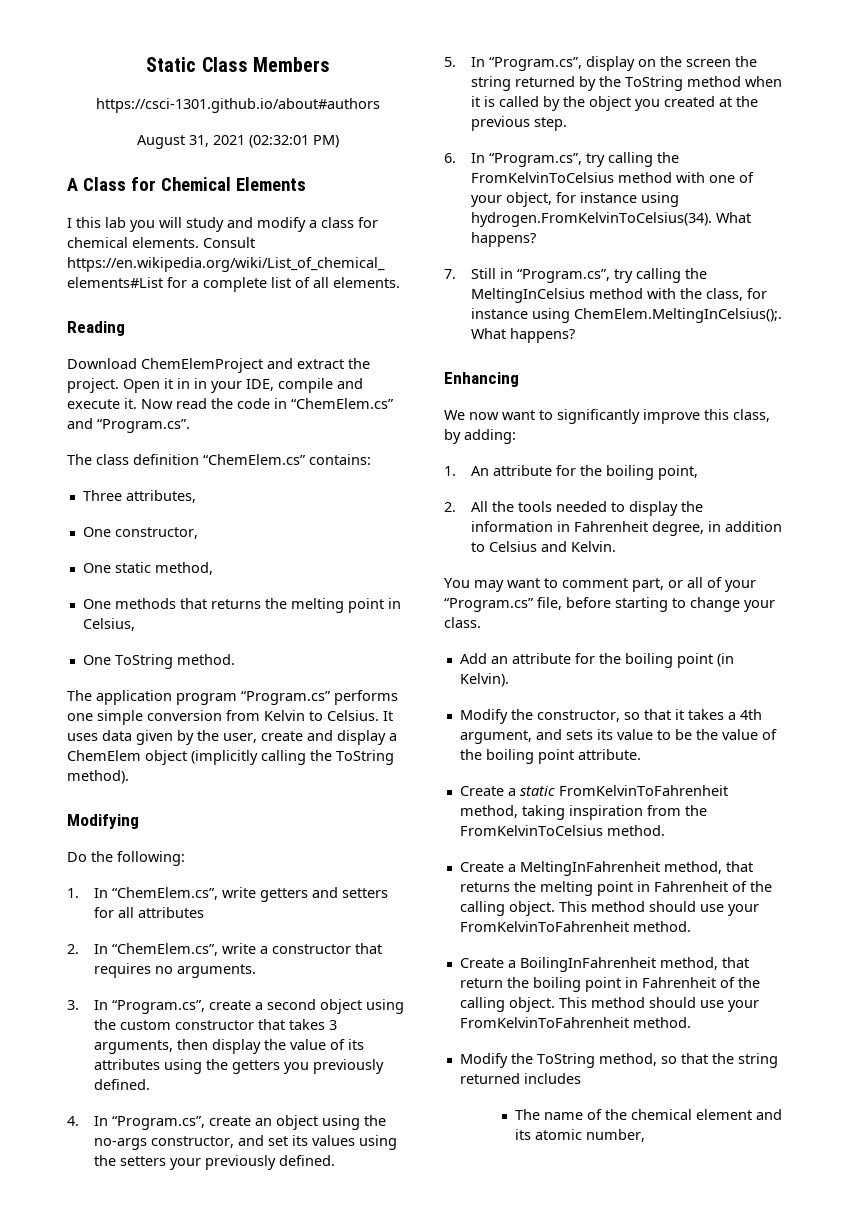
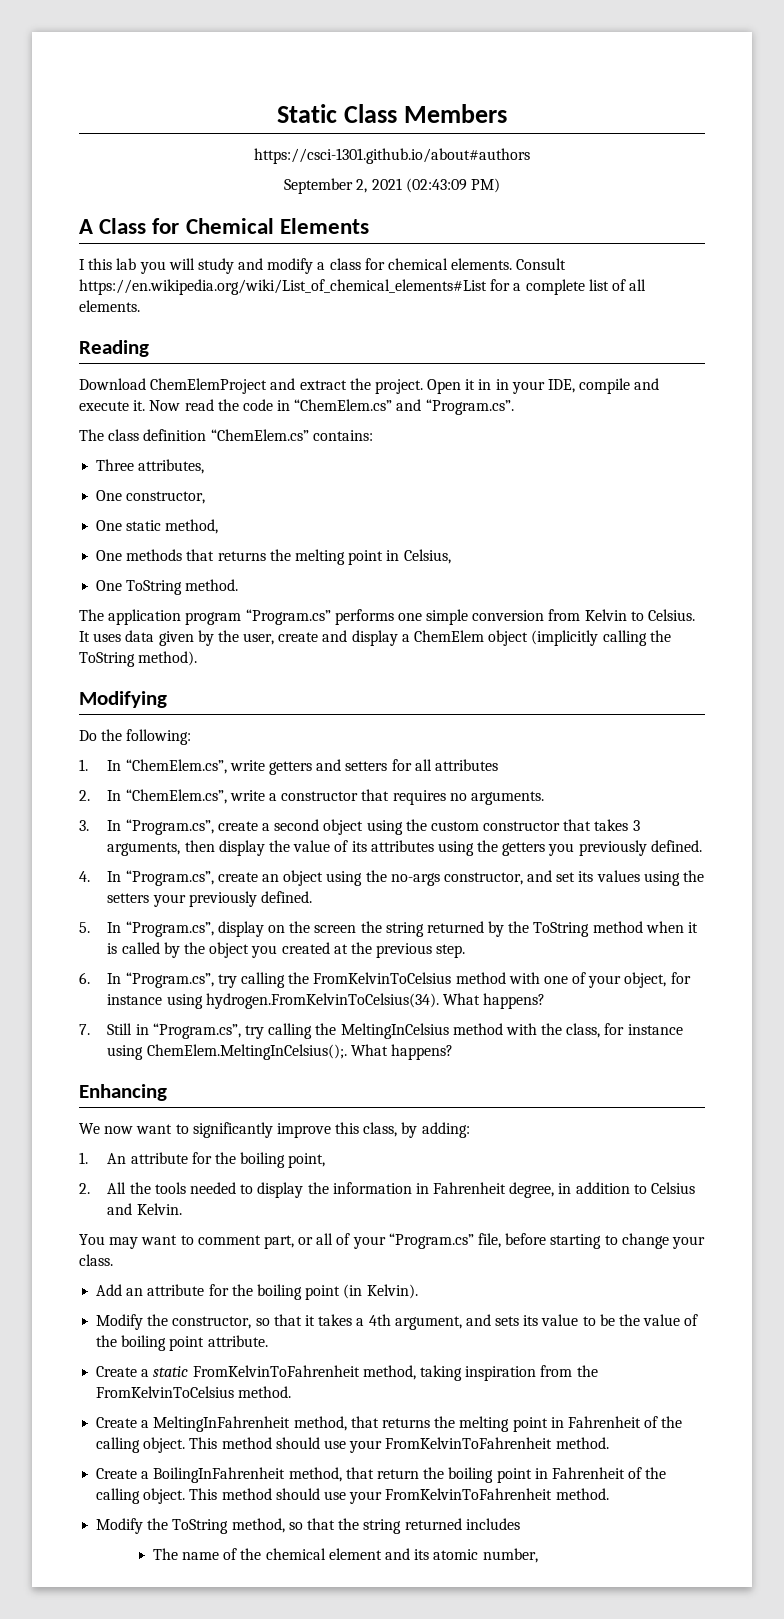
- August 31, 2021 (02:32:01 PM)
+ September 2, 2021 (02:43:09 PM)

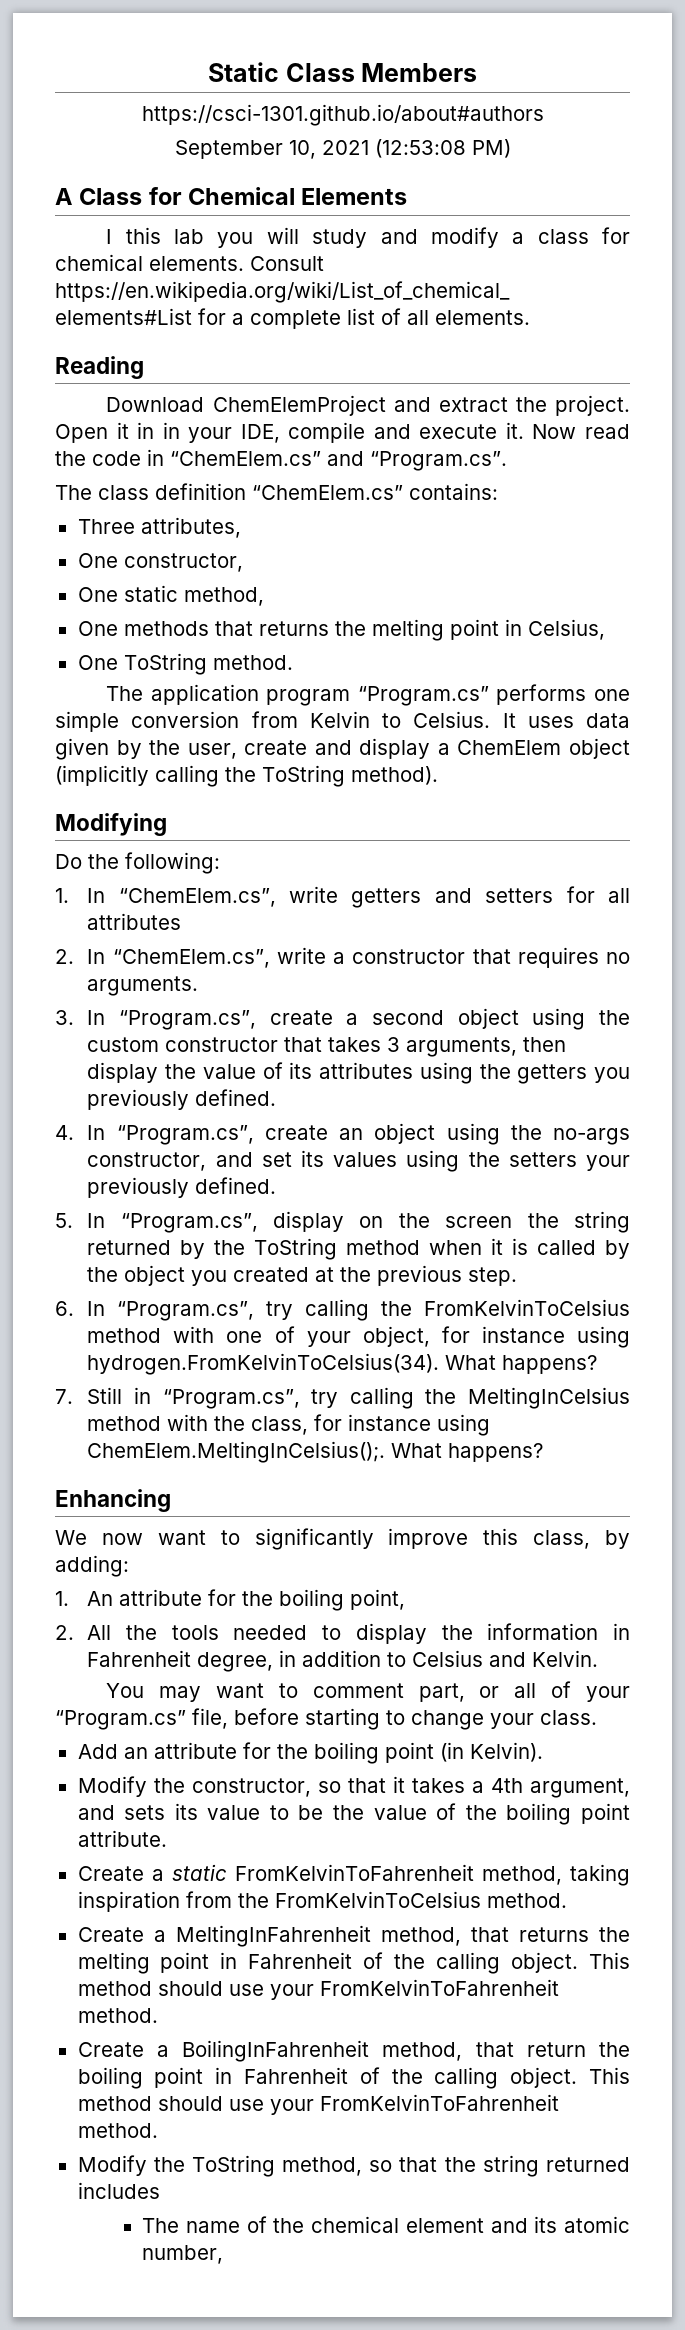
- September 2, 2021 (02:43:09 PM)
+ September 10, 2021 (12:53:08 PM)

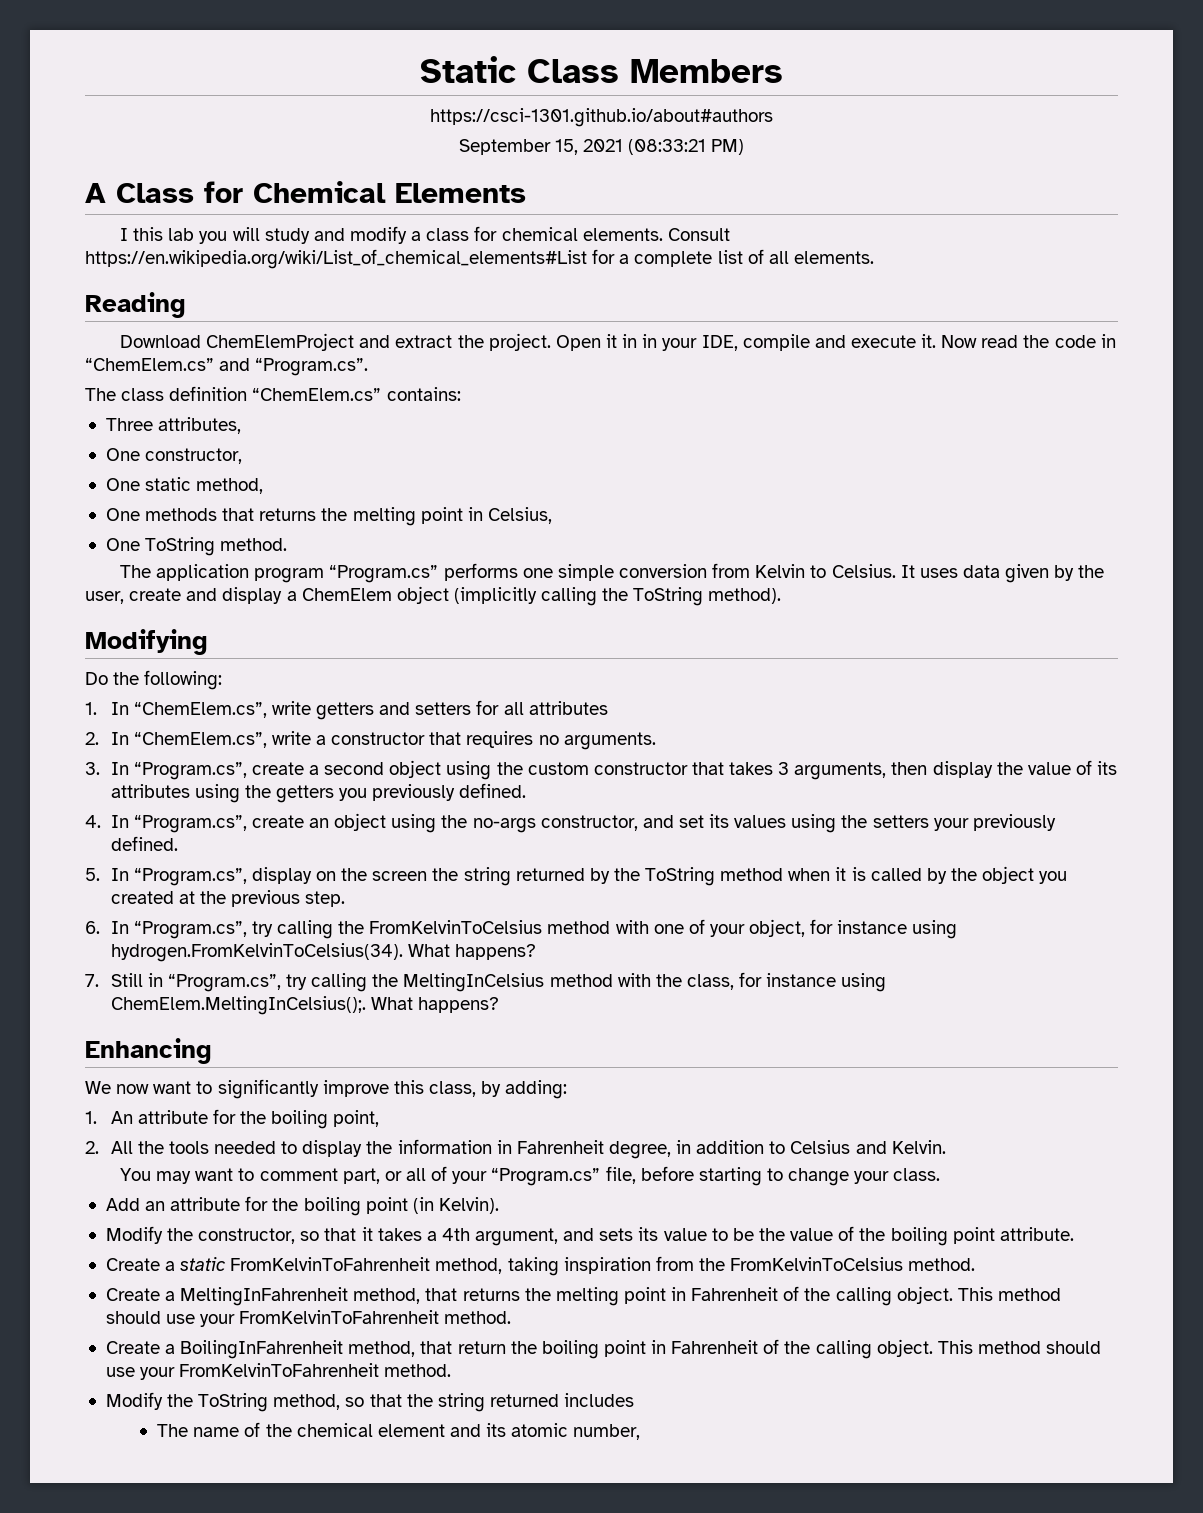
- September 10, 2021 (12:53:08 PM)
+ September 15, 2021 (08:33:21 PM)

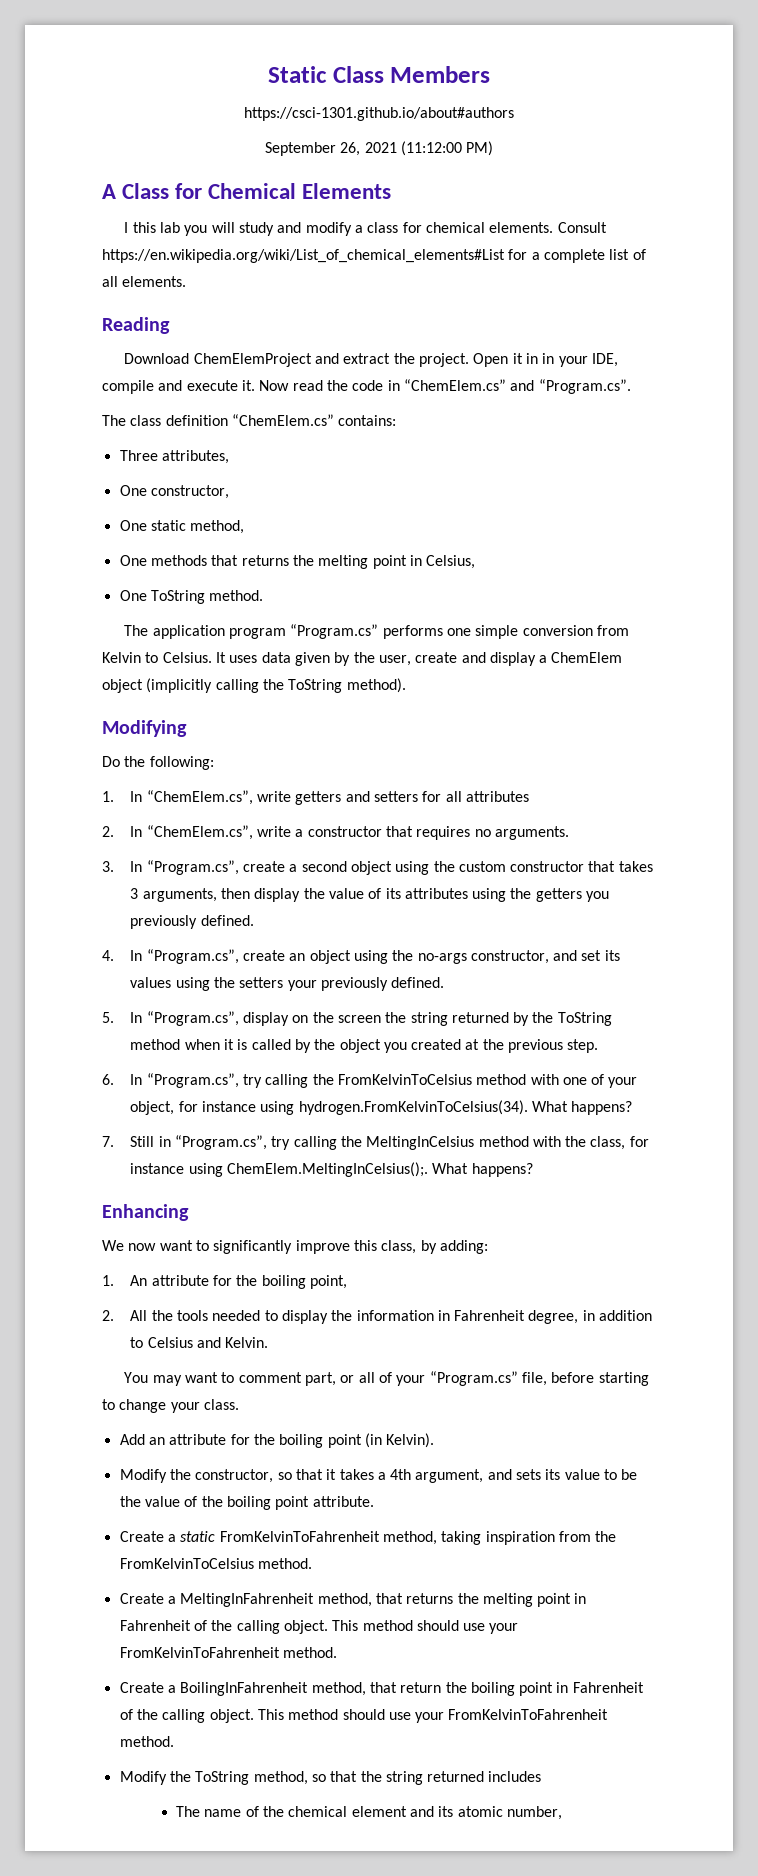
- September 15, 2021 (08:33:21 PM)
+ September 26, 2021 (11:12:00 PM)

